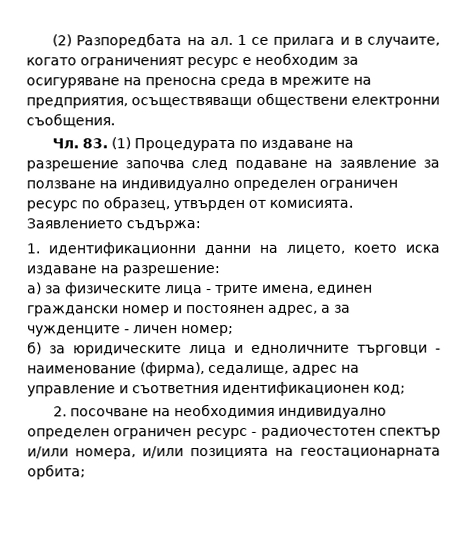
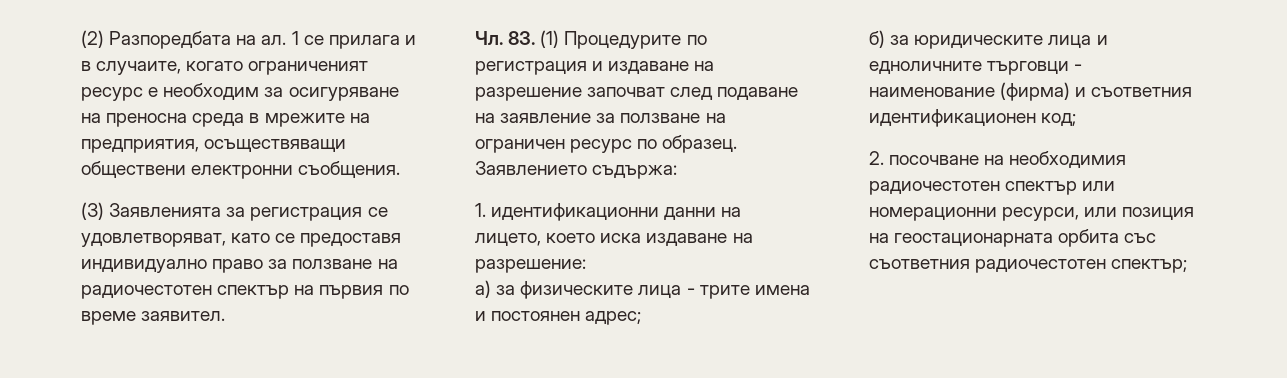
+ (3) Заявленията за регистрация се удовлетворяват, като се предоставя индивидуално право за ползване на радиочестотен спектър на първия по време заявител.
- Чл. 83. (1) Процедурата по издаване на разрешение започва след подаване на заявление за ползване на индивидуално определен ограничен ресурс по образец, утвърден от комисията.
+ Чл. 83. (1) Процедурите по регистрация и издаване на разрешение започват след подаване на заявление за ползване на ограничен ресурс по образец.
- а) за физическите лица - трите имена, единен граждански номер и постоянен адрес, а за чужденците - личен номер;
+ а) за физическите лица - трите имена и постоянен адрес;
- б) за юридическите лица и едноличните търговци - наименование (фирма), седалище, адрес на управление и съответния идентификационен код;
+ б) за юридическите лица и едноличните търговци - наименование (фирма) и съответния идентификационен код;
- 2. посочване на необходимия индивидуално определен ограничен ресурс - радиочестотен спектър и/или номера, и/или позицията на геостационарната орбита;
+ 2. посочване на необходимия радиочестотен спектър или номерационни ресурси, или позиция на геостационарната орбита със съответния радиочестотен спектър;

